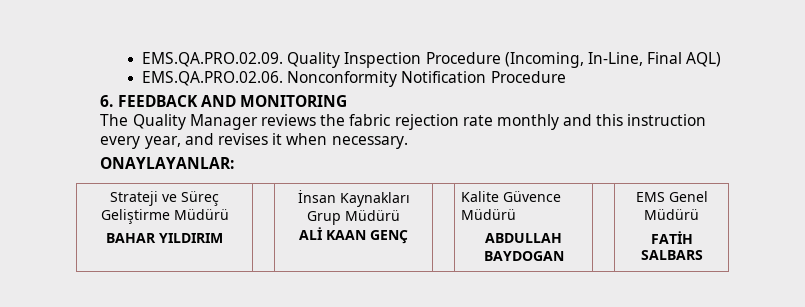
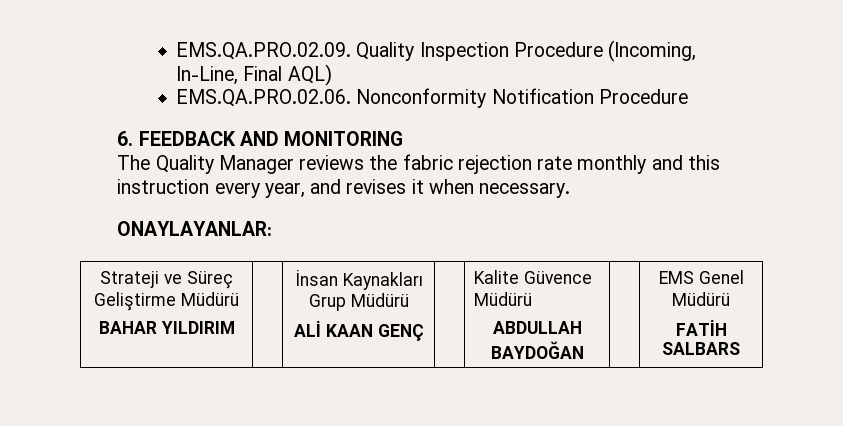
  Strateji ve Süreç Geliştirme Müdürü
  BAHAR YILDIRIM | | İnsan Kaynakları Grup Müdürü
  ALİ KAAN GENÇ | | Kalite Güvence Müdürü
- ABDULLAH BAYDOGAN | | EMS Genel Müdürü
+ ABDULLAH BAYDOĞAN | | EMS Genel Müdürü

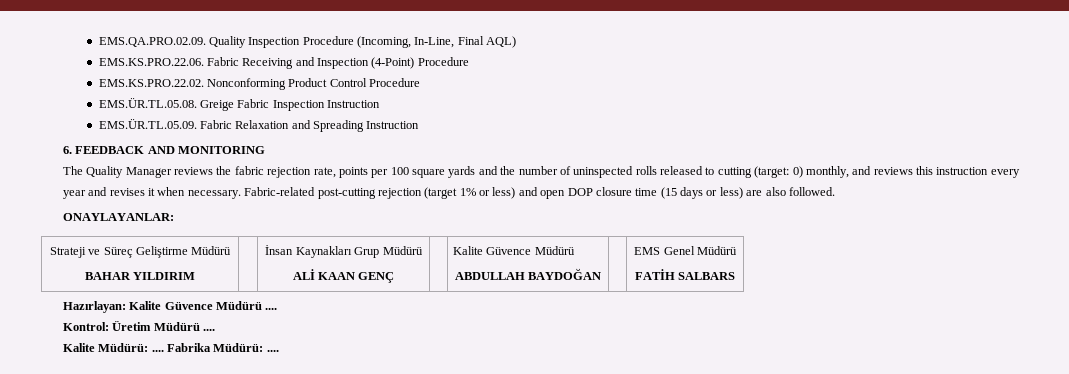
- EMS.QA.PRO.02.06. Nonconformity Notification Procedure
+ EMS.KS.PRO.22.06. Fabric Receiving and Inspection (4-Point) Procedure
+ EMS.KS.PRO.22.02. Nonconforming Product Control Procedure
+ EMS.ÜR.TL.05.08. Greige Fabric Inspection Instruction
+ EMS.ÜR.TL.05.09. Fabric Relaxation and Spreading Instruction
- The Quality Manager reviews the fabric rejection rate monthly and this instruction every year, and revises it when necessary.
+ The Quality Manager reviews the fabric rejection rate, points per 100 square yards and the number of uninspected rolls released to cutting (target: 0) monthly, and reviews this instruction every year and revises it when necessary. Fabric-related post-cutting rejection (target 1% or less) and open DOP closure time (15 days or less) are also followed.
+ Hazırlayan: Kalite Güvence Müdürü ....
+ Kontrol: Üretim Müdürü ....
+ Kalite Müdürü: .... Fabrika Müdürü: ....

